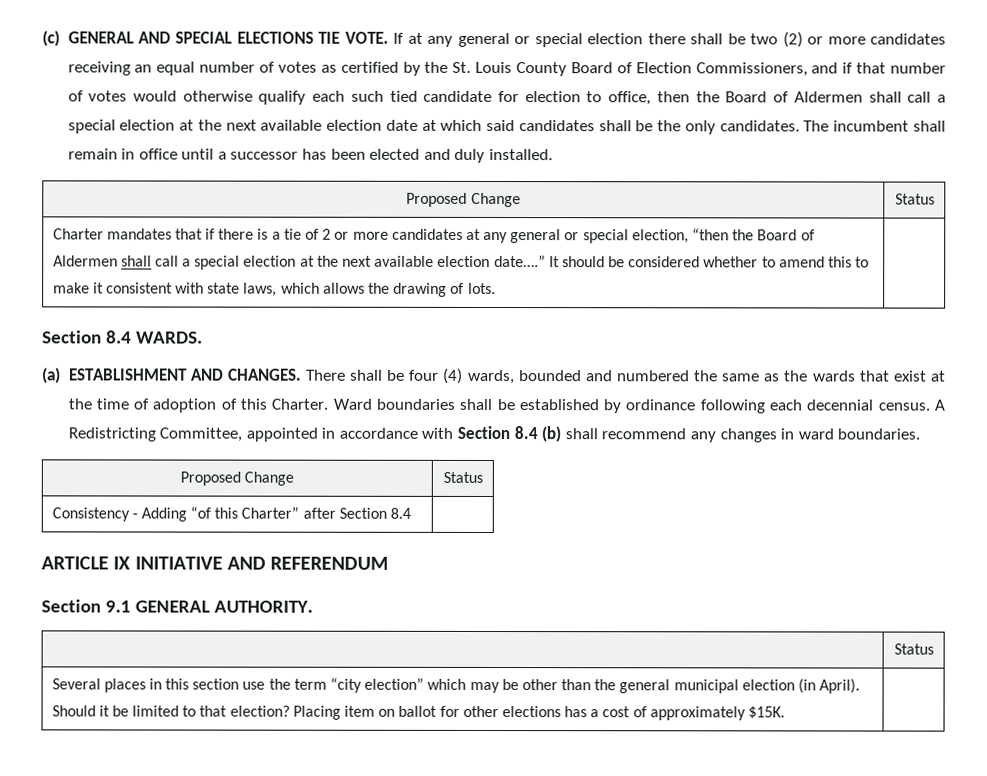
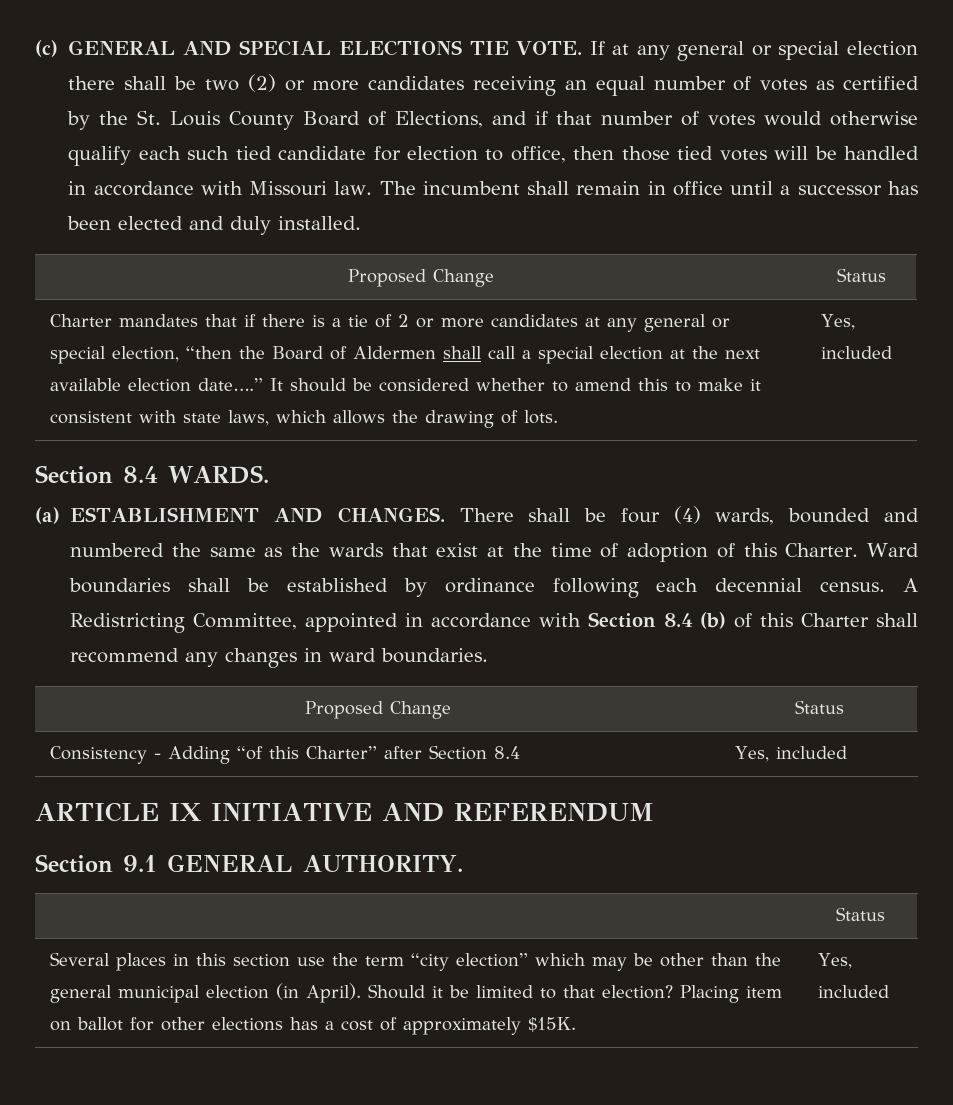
- If at any general or special election there shall be two (2) or more candidates receiving an equal number of votes as certified by the St. Louis County Board of Election Commissioners, and if that number of votes would otherwise qualify each such tied candidate for election to office, then the Board of Aldermen shall call a special election at the next available election date at which said candidates shall be the only candidates.
+ If at any general or special election there shall be two (2) or more candidates receiving an equal number of votes as certified by the St. Louis County Board of Elections, and if that number of votes would otherwise qualify each such tied candidate for election to office, then those tied votes will be handled in accordance with Missouri law.
- It should be considered whether to amend this to make it consistent with state laws, which allows the drawing of lots.
+ It should be considered whether to amend this to make it consistent with state laws, which allows the drawing of lots. | Yes, included
- A Redistricting Committee, appointed in accordance with Section 8.4 (b) shall recommend any changes in ward boundaries.
+ A Redistricting Committee, appointed in accordance with Section 8.4 (b) of this Charter shall recommend any changes in ward boundaries.
- Consistency - Adding “of this Charter” after Section 8.4 |
+ Consistency - Adding “of this Charter” after Section 8.4 | Yes, included
- Placing item on ballot for other elections has a cost of approximately $15K.
+ Placing item on ballot for other elections has a cost of approximately $15K. | Yes, included

